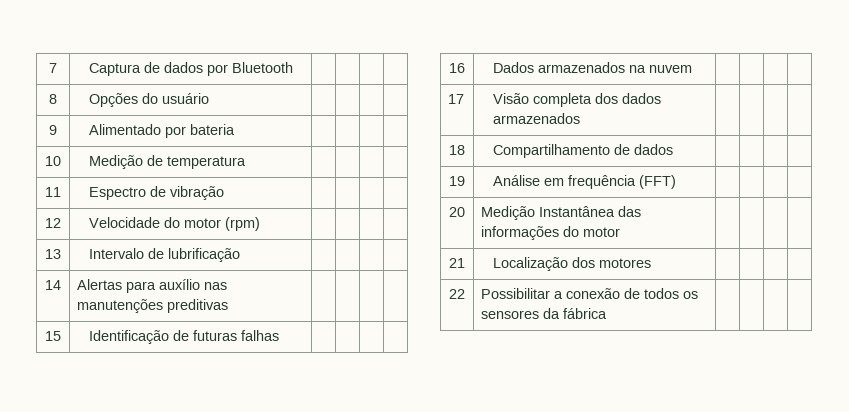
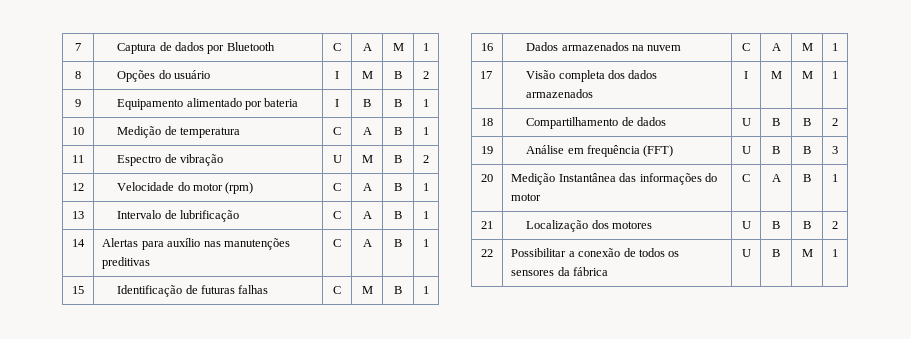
- 7 | Captura de dados por Bluetooth | | | |
+ 7 | Captura de dados por Bluetooth | C | A | M | 1
- 8 | Opções do usuário | | | |
+ 8 | Opções do usuário | I | M | B | 2
- 9 | Alimentado por bateria | | | |
+ 9 | Equipamento alimentado por bateria | I | B | B | 1
- 10 | Medição de temperatura | | | |
+ 10 | Medição de temperatura | C | A | B | 1
- 11 | Espectro de vibração | | | |
+ 11 | Espectro de vibração | U | M | B | 2
- 12 | Velocidade do motor (rpm) | | | |
+ 12 | Velocidade do motor (rpm) | C | A | B | 1
- 13 | Intervalo de lubrificação | | | |
+ 13 | Intervalo de lubrificação | C | A | B | 1
- 14 | Alertas para auxílio nas manutenções preditivas | | | |
+ 14 | Alertas para auxílio nas manutenções preditivas | C | A | B | 1
- 15 | Identificação de futuras falhas | | | |
+ 15 | Identificação de futuras falhas | C | M | B | 1
- 16 | Dados armazenados na nuvem | | | |
+ 16 | Dados armazenados na nuvem | C | A | M | 1
- 17 | Visão completa dos dados armazenados | | | |
+ 17 | Visão completa dos dados armazenados | I | M | M | 1
- 18 | Compartilhamento de dados | | | |
+ 18 | Compartilhamento de dados | U | B | B | 2
- 19 | Análise em frequência (FFT) | | | |
+ 19 | Análise em frequência (FFT) | U | B | B | 3
- 20 | Medição Instantânea das informações do motor | | | |
+ 20 | Medição Instantânea das informações do motor | C | A | B | 1
- 21 | Localização dos motores | | | |
+ 21 | Localização dos motores | U | B | B | 2
- 22 | Possibilitar a conexão de todos os sensores da fábrica | | | |
+ 22 | Possibilitar a conexão de todos os sensores da fábrica | U | B | M | 1

